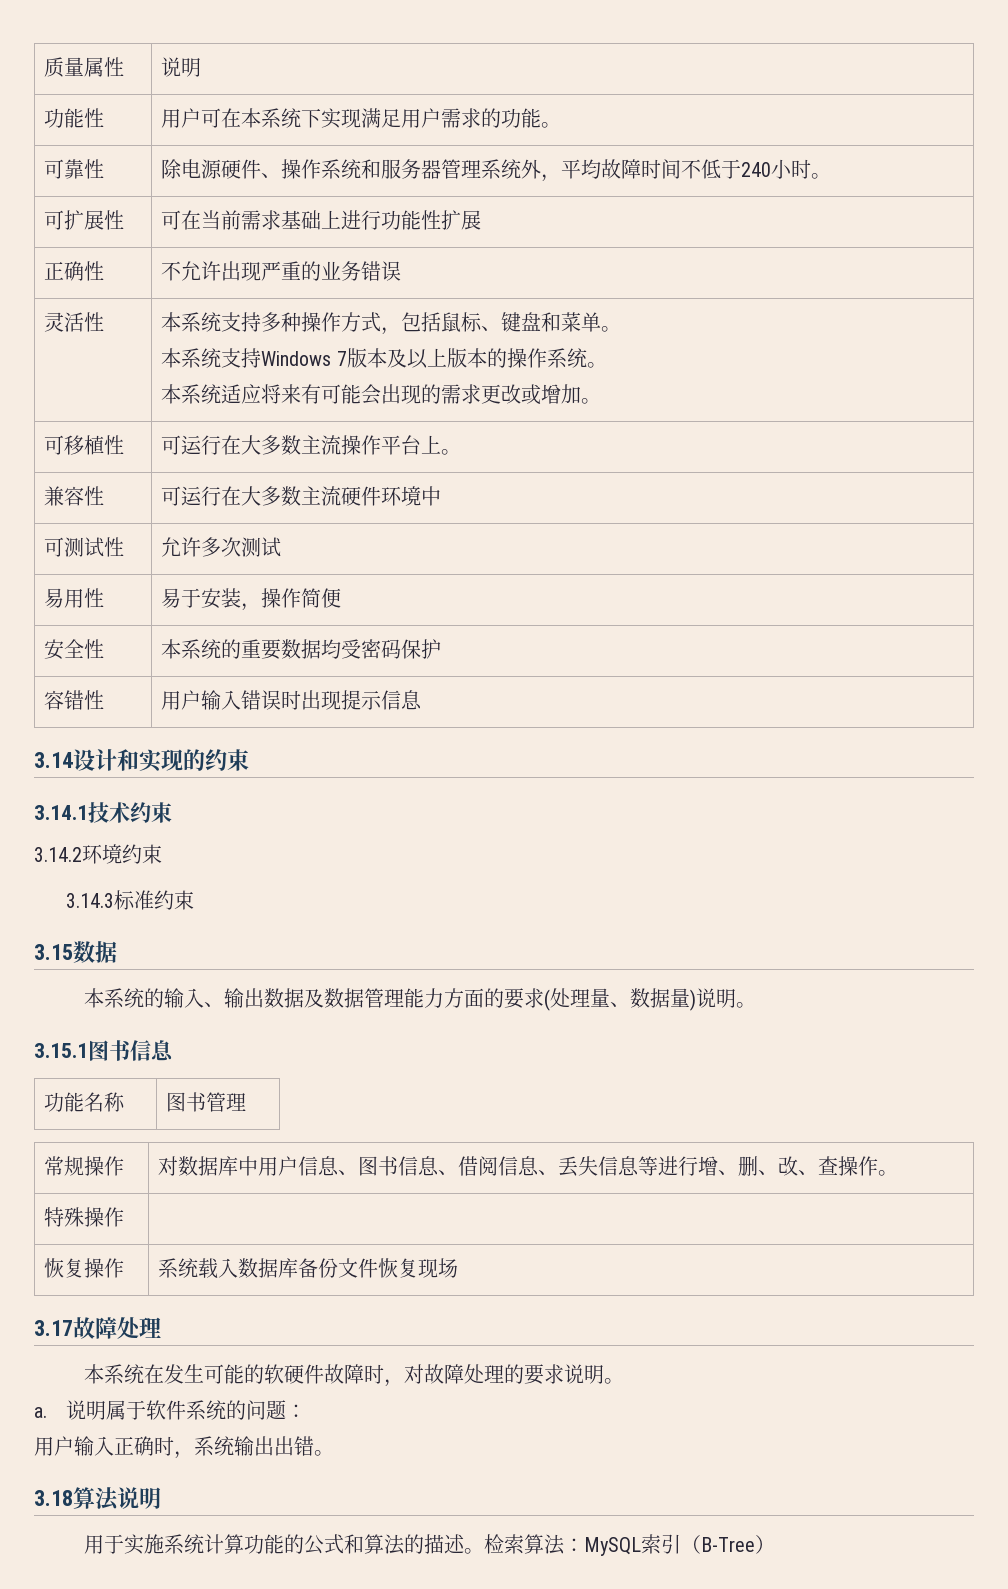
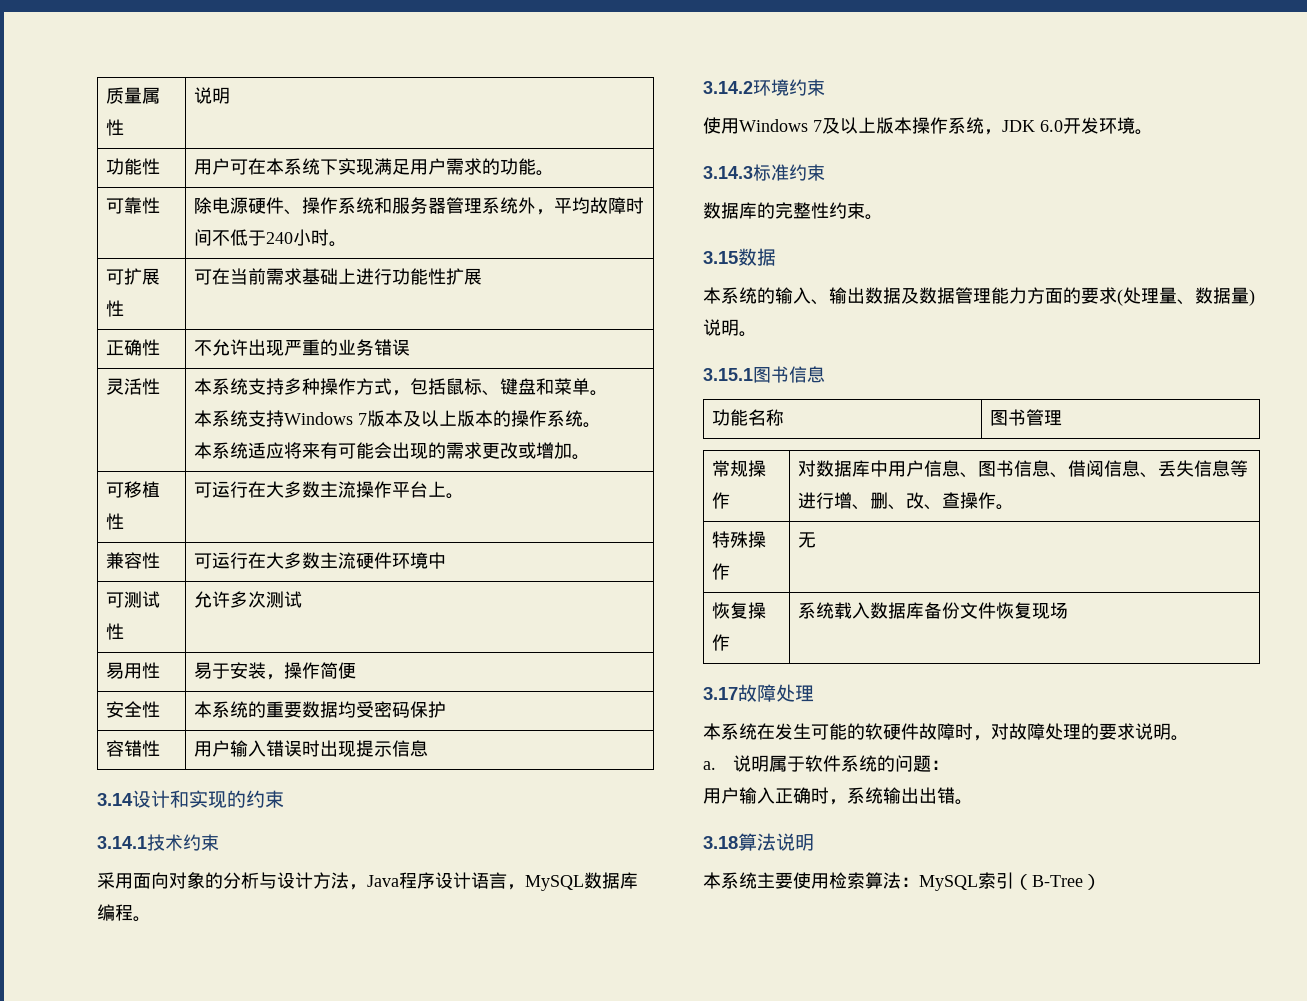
+ 采用面向对象的分析与设计方法，Java程序设计语言，MySQL数据库编程。
  3.14.2环境约束
+ 使用Windows 7及以上版本操作系统，JDK 6.0开发环境。
  3.14.3标准约束
+ 数据库的完整性约束。
- 特殊操作 |
+ 特殊操作 | 无
- 用于实施系统计算功能的公式和算法的描述。检索算法：MySQL索引（B-Tree）
+ 本系统主要使用检索算法：MySQL索引（B-Tree）

